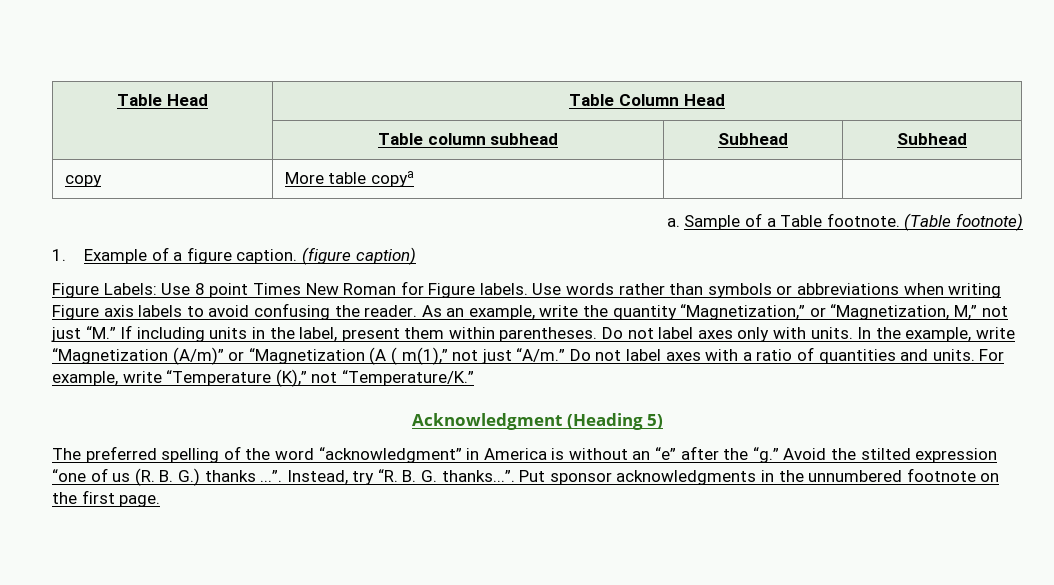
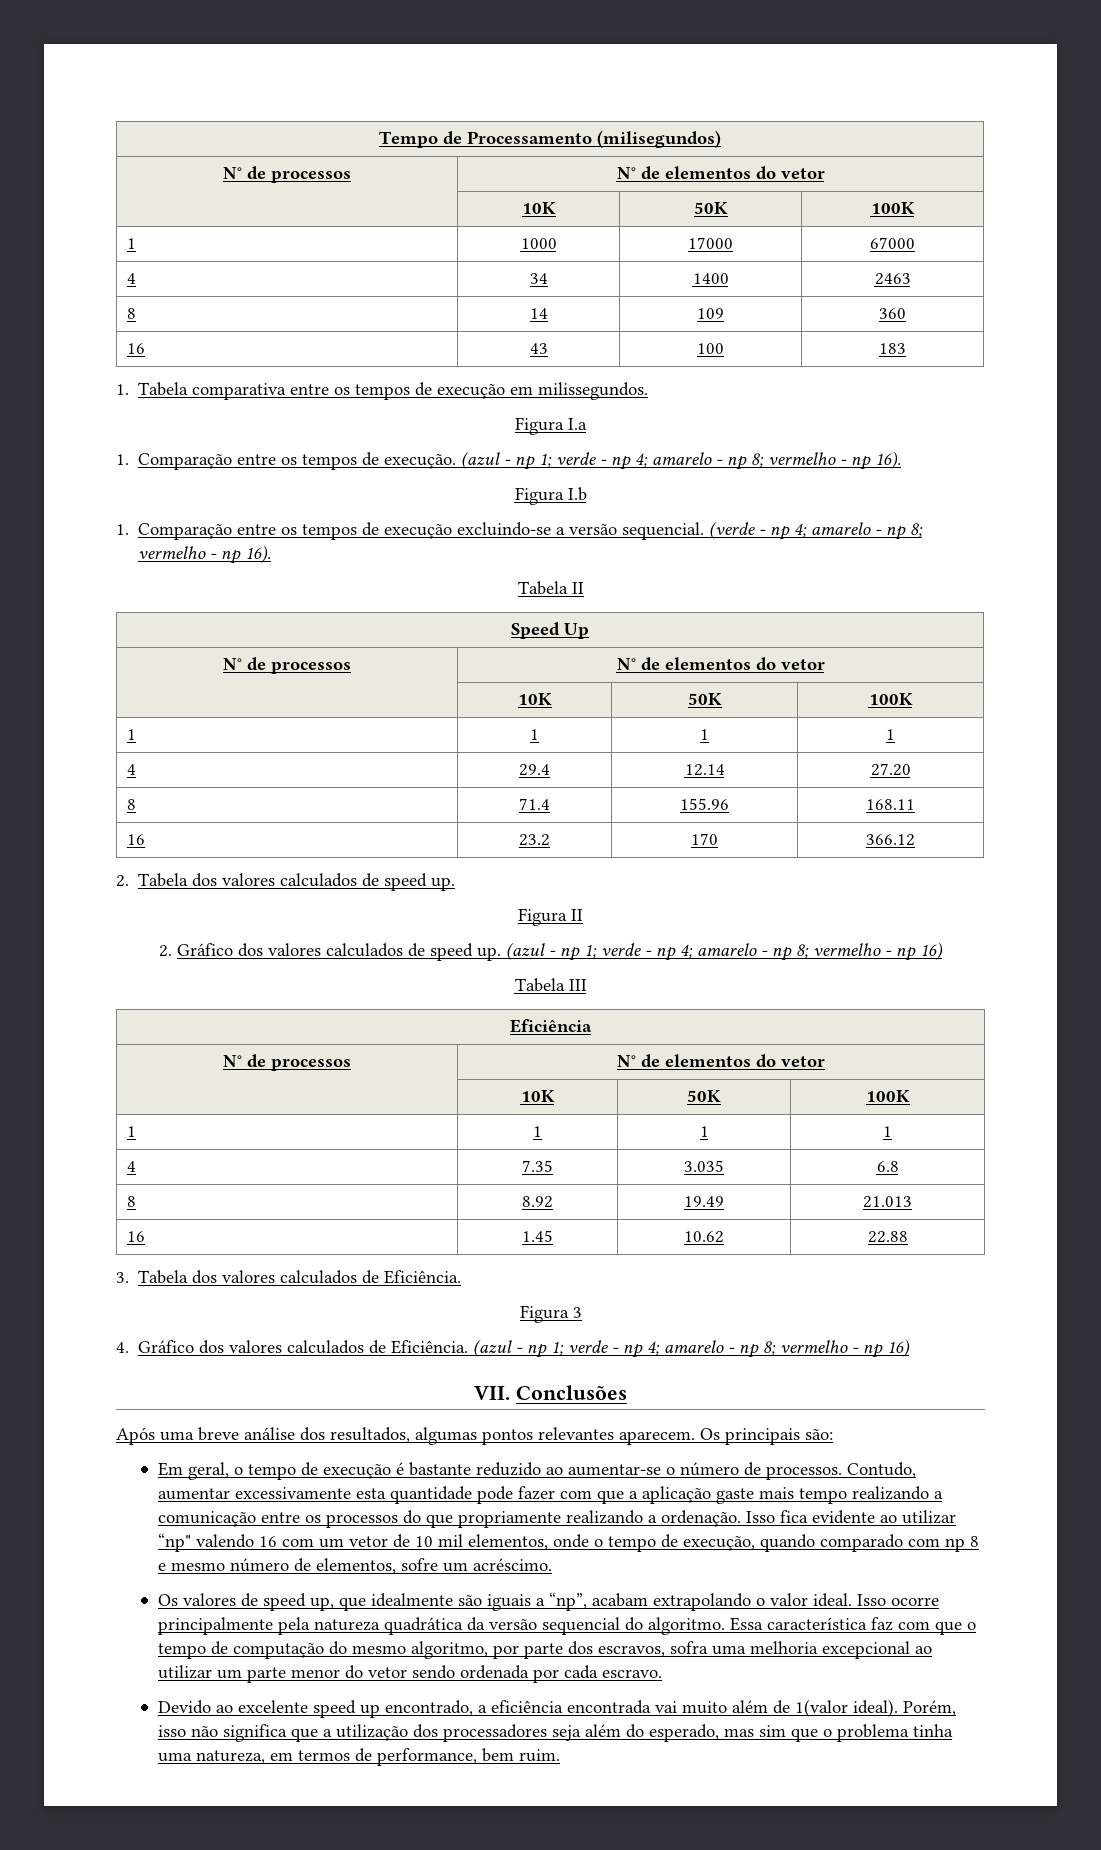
- Table Head | Table Column Head
- | Table column subhead | Subhead | Subhead
- copy | More table copya | |
- a. Sample of a Table footnote. (Table footnote)
- 1. Example of a figure caption. (figure caption)
- Figure Labels: Use 8 point Times New Roman for Figure labels. Use words rather than symbols or abbreviations when writing Figure axis labels to avoid confusing the reader. As an example, write the quantity “Magnetization,” or “Magnetization, M,” not just “M.” If including units in the label, present them within parentheses. Do not label axes only with units. In the example, write “Magnetization (A/m)” or “Magnetization (A ( m(1),” not just “A/m.” Do not label axes with a ratio of quantities and units. For example, write “Temperature (K),” not “Temperature/K.”
- Acknowledgment (Heading 5)
- The preferred spelling of the word “acknowledgment” in America is without an “e” after the “g.” Avoid the stilted expression “one of us (R. B. G.) thanks ...”. Instead, try “R. B. G. thanks...”. Put sponsor acknowledgments in the unnumbered footnote on the first page.
+ Tempo de Processamento (milisegundos)
+ N° de processos | N° de elementos do vetor
+ | 10K | 50K | 100K
+ 1 | 1000 | 17000 | 67000
+ 4 | 34 | 1400 | 2463
+ 8 | 14 | 109 | 360
+ 16 | 43 | 100 | 183
+ 1. Tabela comparativa entre os tempos de execução em milissegundos.
+ Figura I.a
+ 1. Comparação entre os tempos de execução. (azul - np 1; verde - np 4; amarelo - np 8; vermelho - np 16).
+ Figura I.b
+ 1. Comparação entre os tempos de execução excluindo-se a versão sequencial. (verde - np 4; amarelo - np 8; vermelho - np 16).
+ Tabela II
+ Speed Up
+ N° de processos | N° de elementos do vetor
+ | 10K | 50K | 100K
+ 1 | 1 | 1 | 1
+ 4 | 29.4 | 12.14 | 27.20
+ 8 | 71.4 | 155.96 | 168.11
+ 16 | 23.2 | 170 | 366.12
+ 2. Tabela dos valores calculados de speed up.
+ Figura II
+ 2. Gráfico dos valores calculados de speed up. (azul - np 1; verde - np 4; amarelo - np 8; vermelho - np 16)
+ Tabela III
+ Eficiência
+ N° de processos | N° de elementos do vetor
+ | 10K | 50K | 100K
+ 1 | 1 | 1 | 1
+ 4 | 7.35 | 3.035 | 6.8
+ 8 | 8.92 | 19.49 | 21.013
+ 16 | 1.45 | 10.62 | 22.88
+ 3. Tabela dos valores calculados de Eficiência.
+ Figura 3
+ 4. Gráfico dos valores calculados de Eficiência. (azul - np 1; verde - np 4; amarelo - np 8; vermelho - np 16)
+ VII. Conclusões
+ Após uma breve análise dos resultados, algumas pontos relevantes aparecem. Os principais são:
+ Em geral, o tempo de execução é bastante reduzido ao aumentar-se o número de processos. Contudo, aumentar excessivamente esta quantidade pode fazer com que a aplicação gaste mais tempo realizando a comunicação entre os processos do que propriamente realizando a ordenação. Isso fica evidente ao utilizar “np" valendo 16 com um vetor de 10 mil elementos, onde o tempo de execução, quando comparado com np 8 e mesmo número de elementos, sofre um acréscimo.
+ Os valores de speed up, que idealmente são iguais a “np”, acabam extrapolando o valor ideal. Isso ocorre principalmente pela natureza quadrática da versão sequencial do algoritmo. Essa característica faz com que o tempo de computação do mesmo algoritmo, por parte dos escravos, sofra uma melhoria excepcional ao utilizar um parte menor do vetor sendo ordenada por cada escravo.
+ Devido ao excelente speed up encontrado, a eficiência encontrada vai muito além de 1(valor ideal). Porém, isso não significa que a utilização dos processadores seja além do esperado, mas sim que o problema tinha uma natureza, em termos de performance, bem ruim.

